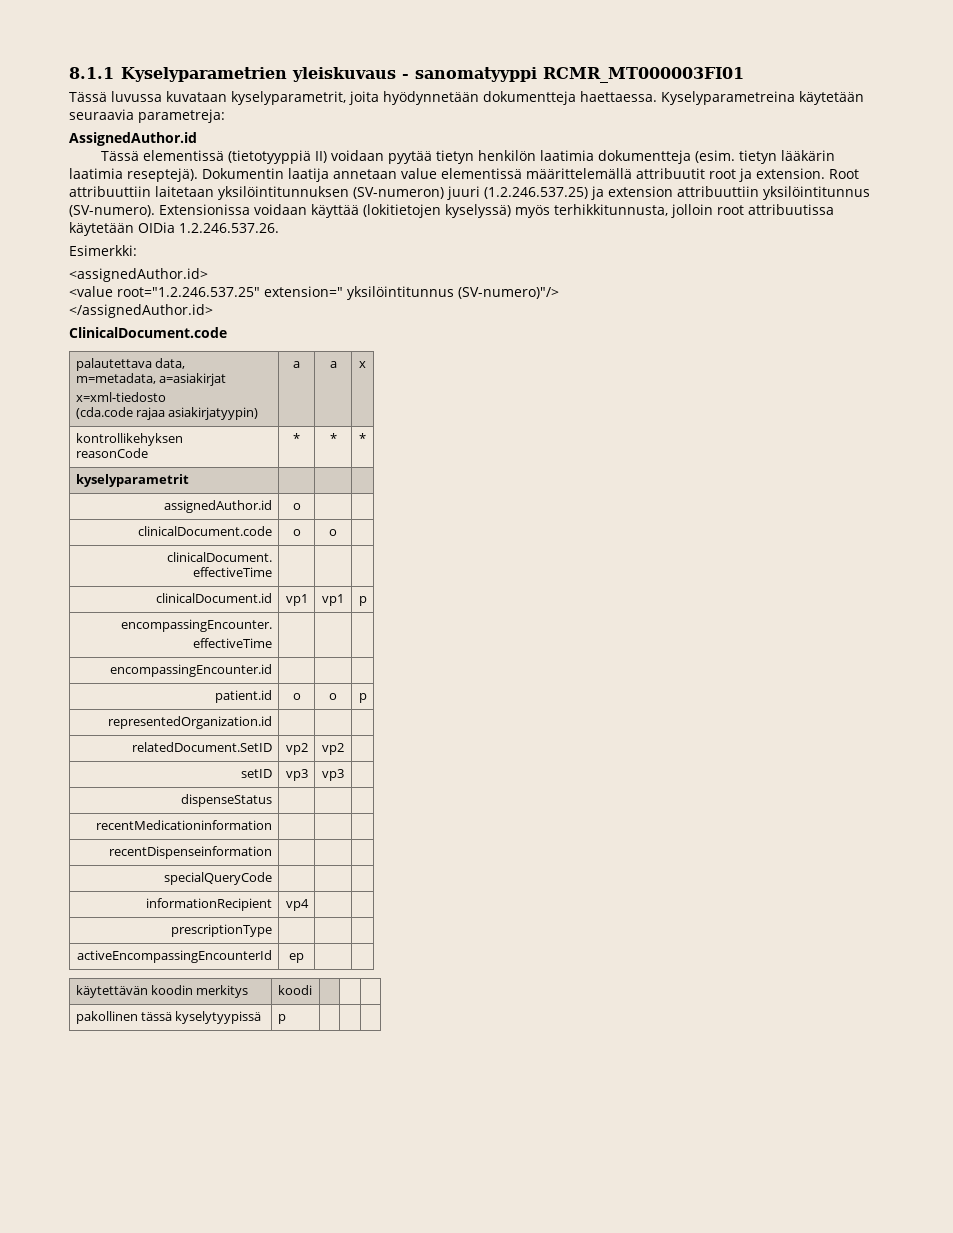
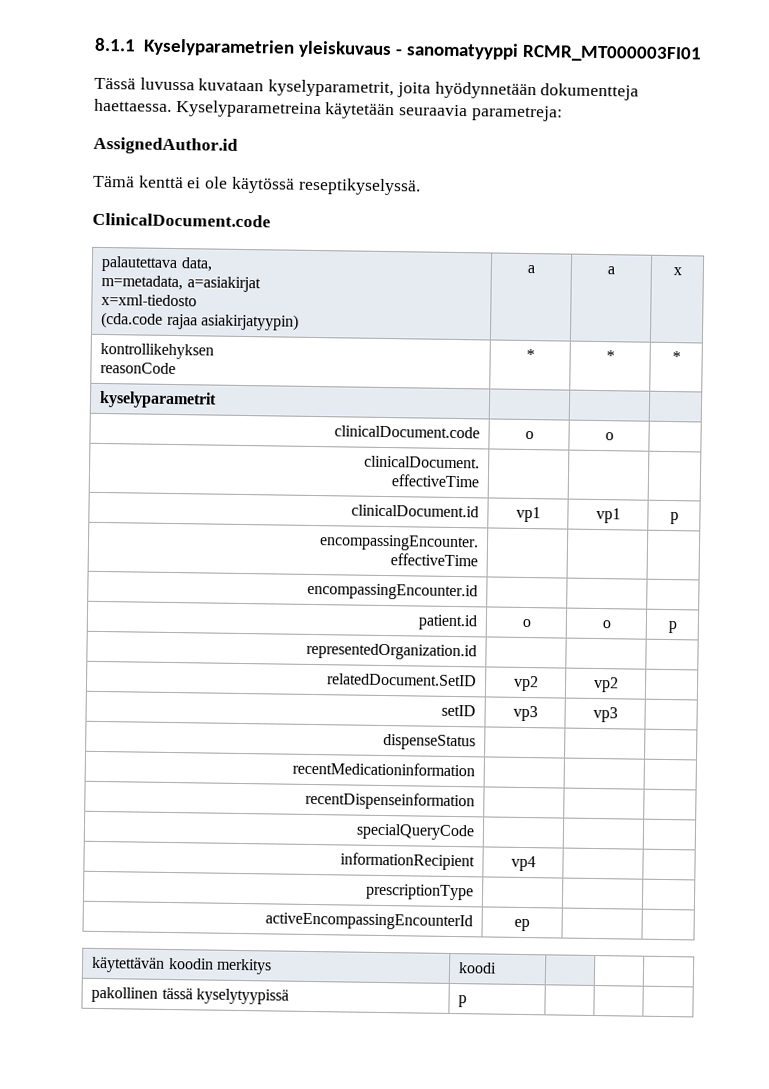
- Tässä elementissä (tietotyyppiä II) voidaan pyytää tietyn henkilön laatimia dokumentteja (esim. tietyn lääkärin laatimia reseptejä). Dokumentin laatija annetaan value elementissä määrittelemällä attribuutit root ja extension. Root attribuuttiin laitetaan yksilöintitunnuksen (SV-numeron) juuri (1.2.246.537.25) ja extension attribuuttiin yksilöintitunnus (SV-numero). Extensionissa voidaan käyttää (lokitietojen kyselyssä) myös terhikkitunnusta, jolloin root attribuutissa käytetään OIDia 1.2.246.537.26.
- Esimerkki:
- <assignedAuthor.id>
- <value root="1.2.246.537.25" extension=" yksilöintitunnus (SV-numero)"/>
- </assignedAuthor.id>
+ Tämä kenttä ei ole käytössä reseptikyselyssä.
- assignedAuthor.id | o | |

